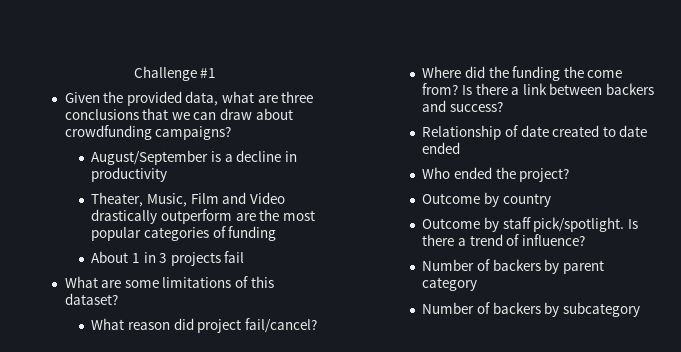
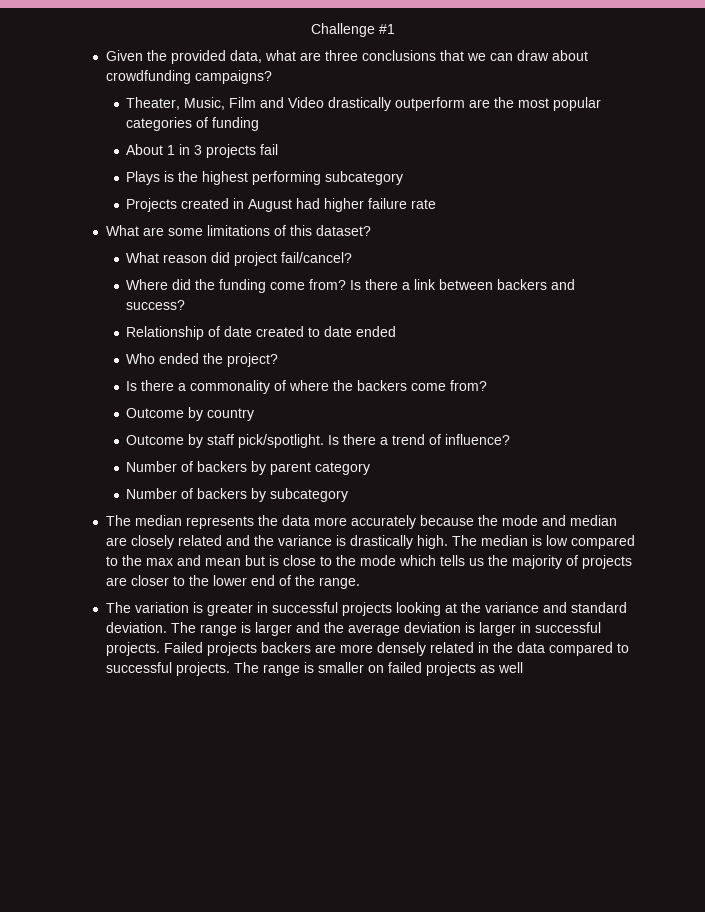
- August/September is a decline in productivity
+ Plays is the highest performing subcategory
+ Projects created in August had higher failure rate
- Where did the funding the come from?
+ Where did the funding come from?
+ Is there a commonality of where the backers come from?
+ The median represents the data more accurately because the mode and median are closely related and the variance is drastically high. The median is low compared to the max and mean but is close to the mode which tells us the majority of projects are closer to the lower end of the range.
+ The variation is greater in successful projects looking at the variance and standard deviation. The range is larger and the average deviation is larger in successful projects. Failed projects backers are more densely related in the data compared to successful projects. The range is smaller on failed projects as well

